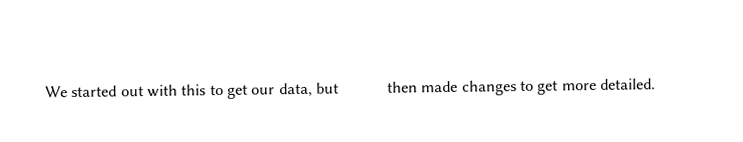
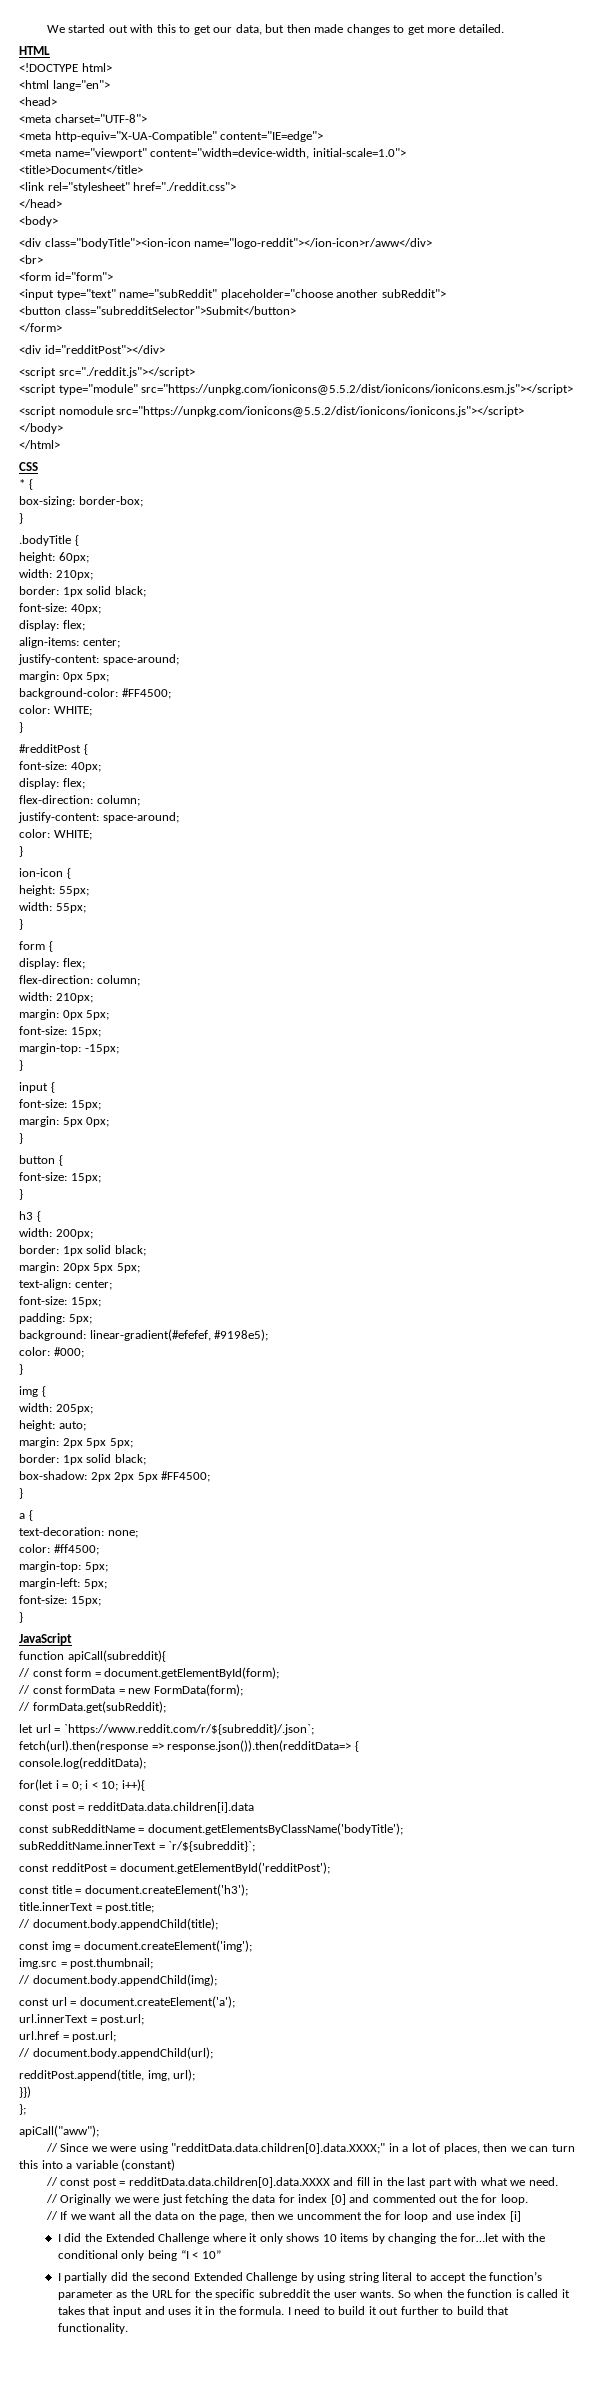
+ HTML
+ <!DOCTYPE html>
+ <html lang="en">
+ <head>
+ <meta charset="UTF-8">
+ <meta http-equiv="X-UA-Compatible" content="IE=edge">
+ <meta name="viewport" content="width=device-width, initial-scale=1.0">
+ <title>Document</title>
+ <link rel="stylesheet" href="./reddit.css">
+ </head>
+ <body>
+ <div class="bodyTitle"><ion-icon name="logo-reddit"></ion-icon>r/aww</div>
+ <br>
+ <form id="form">
+ <input type="text" name="subReddit" placeholder="choose another subReddit">
+ <button class="subredditSelector">Submit</button>
+ </form>
+ <div id="redditPost"></div>
+ <script src="./reddit.js"></script>
+ <script type="module" src="https://unpkg.com/ionicons@5.5.2/dist/ionicons/ionicons.esm.js"></script>
+ <script nomodule src="https://unpkg.com/ionicons@5.5.2/dist/ionicons/ionicons.js"></script>
+ </body>
+ </html>
+ CSS
+ * {
+ box-sizing: border-box;
+ }
+ .bodyTitle {
+ height: 60px;
+ width: 210px;
+ border: 1px solid black;
+ font-size: 40px;
+ display: flex;
+ align-items: center;
+ justify-content: space-around;
+ margin: 0px 5px;
+ background-color: #FF4500;
+ color: WHITE;
+ }
+ #redditPost {
+ font-size: 40px;
+ display: flex;
+ flex-direction: column;
+ justify-content: space-around;
+ color: WHITE;
+ }
+ ion-icon {
+ height: 55px;
+ width: 55px;
+ }
+ form {
+ display: flex;
+ flex-direction: column;
+ width: 210px;
+ margin: 0px 5px;
+ font-size: 15px;
+ margin-top: -15px;
+ }
+ input {
+ font-size: 15px;
+ margin: 5px 0px;
+ }
+ button {
+ font-size: 15px;
+ }
+ h3 {
+ width: 200px;
+ border: 1px solid black;
+ margin: 20px 5px 5px;
+ text-align: center;
+ font-size: 15px;
+ padding: 5px;
+ background: linear-gradient(#efefef, #9198e5);
+ color: #000;
+ }
+ img {
+ width: 205px;
+ height: auto;
+ margin: 2px 5px 5px;
+ border: 1px solid black;
+ box-shadow: 2px 2px 5px #FF4500;
+ }
+ a {
+ text-decoration: none;
+ color: #ff4500;
+ margin-top: 5px;
+ margin-left: 5px;
+ font-size: 15px;
+ }
+ JavaScript
+ function apiCall(subreddit){
+ // const form = document.getElementById(form);
+ // const formData = new FormData(form);
+ // formData.get(subReddit);
+ let url = `https://www.reddit.com/r/${subreddit}/.json`;
+ fetch(url).then(response => response.json()).then(redditData=> {
+ console.log(redditData);
+ for(let i = 0; i < 10; i++){
+ const post = redditData.data.children[i].data
+ const subRedditName = document.getElementsByClassName('bodyTitle');
+ subRedditName.innerText = `r/${subreddit}`;
+ const redditPost = document.getElementById('redditPost');
+ const title = document.createElement('h3');
+ title.innerText = post.title;
+ // document.body.appendChild(title);
+ const img = document.createElement('img');
+ img.src = post.thumbnail;
+ // document.body.appendChild(img);
+ const url = document.createElement('a');
+ url.innerText = post.url;
+ url.href = post.url;
+ // document.body.appendChild(url);
+ redditPost.append(title, img, url);
+ }})
+ };
+ apiCall("aww");
+ // Since we were using "redditData.data.children[0].data.XXXX;" in a lot of places, then we can turn this into a variable (constant)
+ // const post = redditData.data.children[0].data.XXXX and fill in the last part with what we need.
+ // Originally we were just fetching the data for index [0] and commented out the for loop.
+ // If we want all the data on the page, then we uncomment the for loop and use index [i]
+ I did the Extended Challenge where it only shows 10 items by changing the for…let with the conditional only being “I < 10”
+ I partially did the second Extended Challenge by using string literal to accept the function’s parameter as the URL for the specific subreddit the user wants. So when the function is called it takes that input and uses it in the formula. I need to build it out further to build that functionality.

